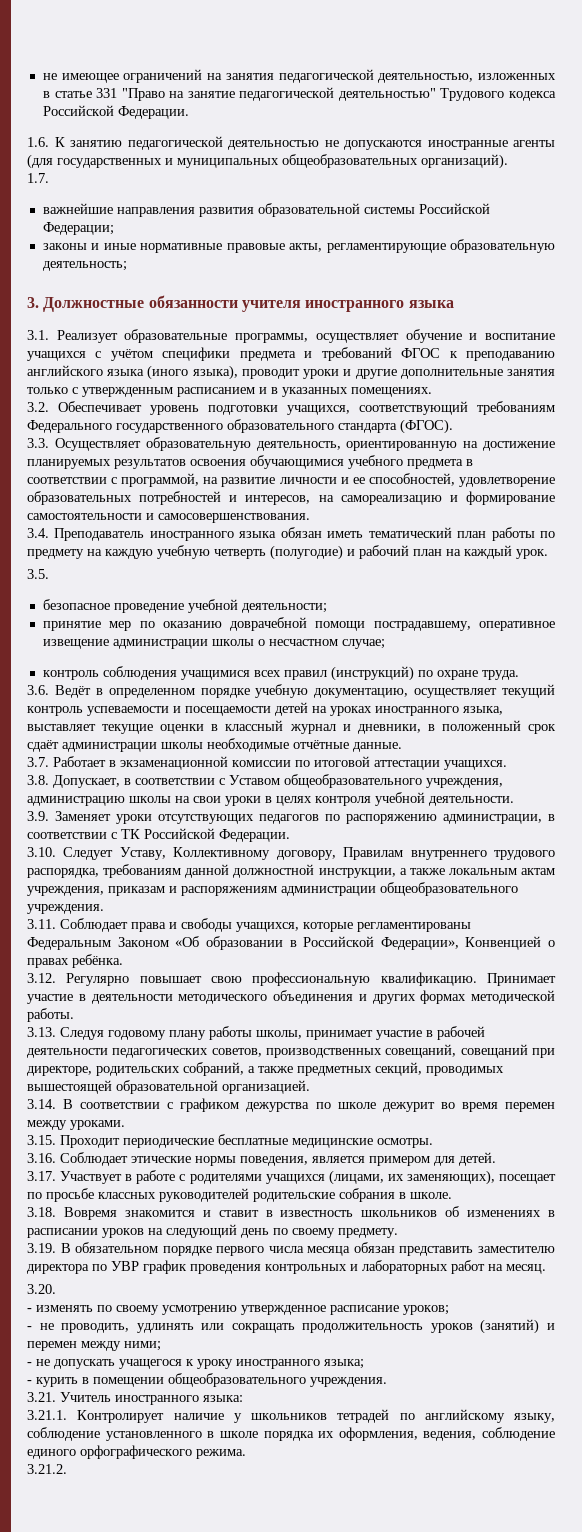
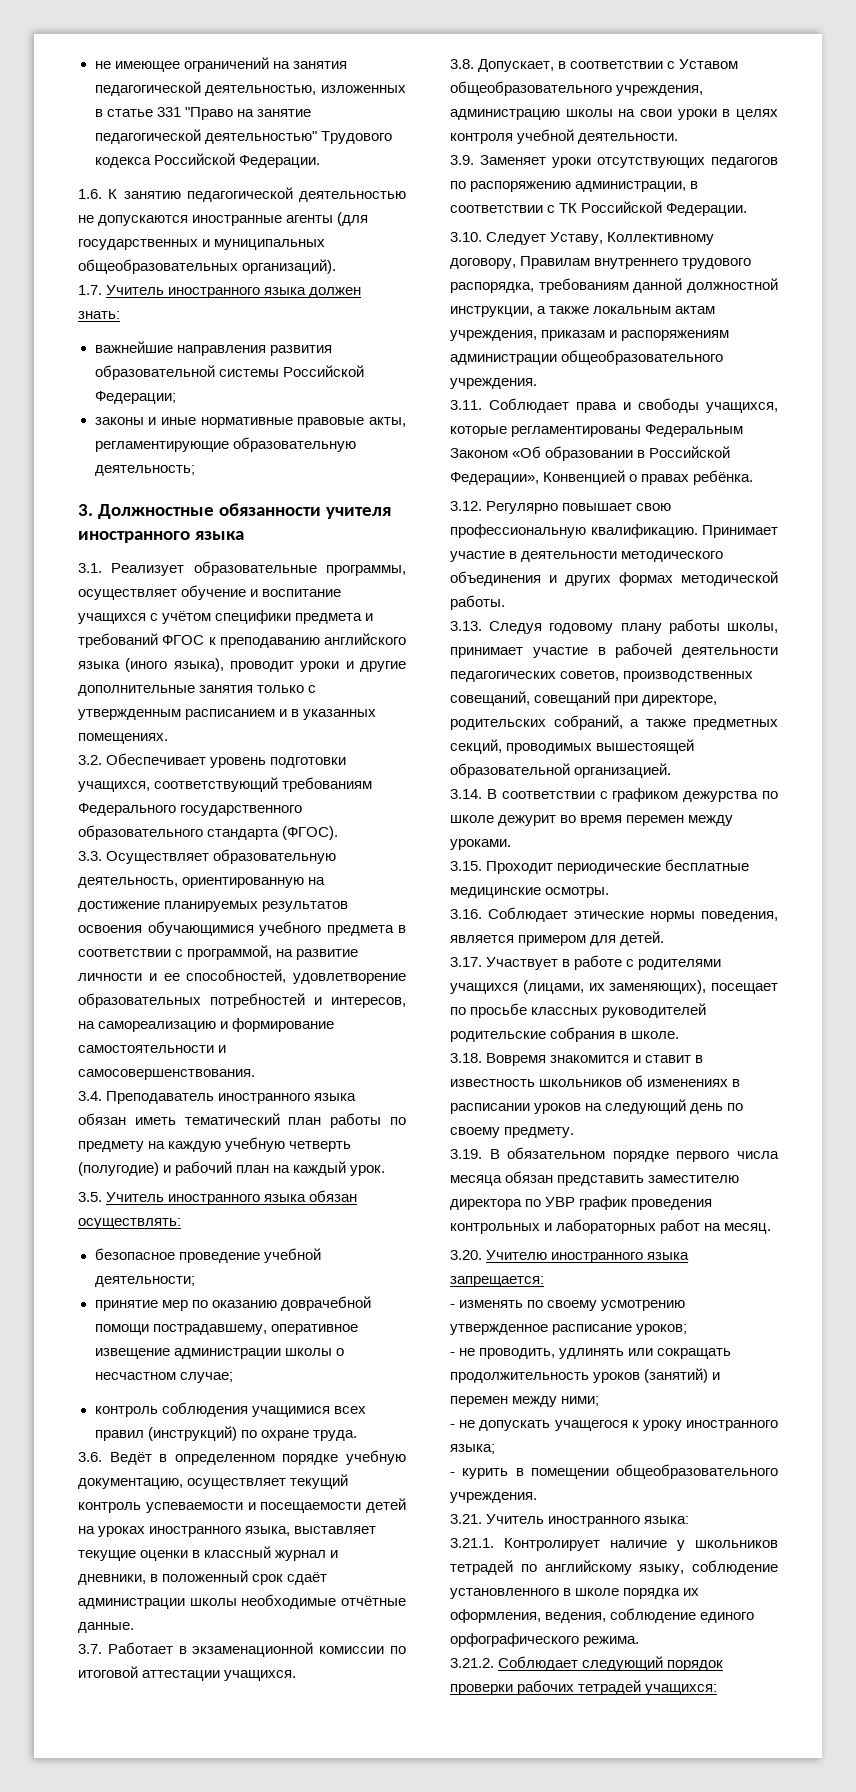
- 1.7.
+ 1.7. Учитель иностранного языка должен знать:
- 3.5.
+ 3.5. Учитель иностранного языка обязан осуществлять:
- 3.20.
+ 3.20. Учителю иностранного языка запрещается:
- 3.21.2.
+ 3.21.2. Соблюдает следующий порядок проверки рабочих тетрадей учащихся:

